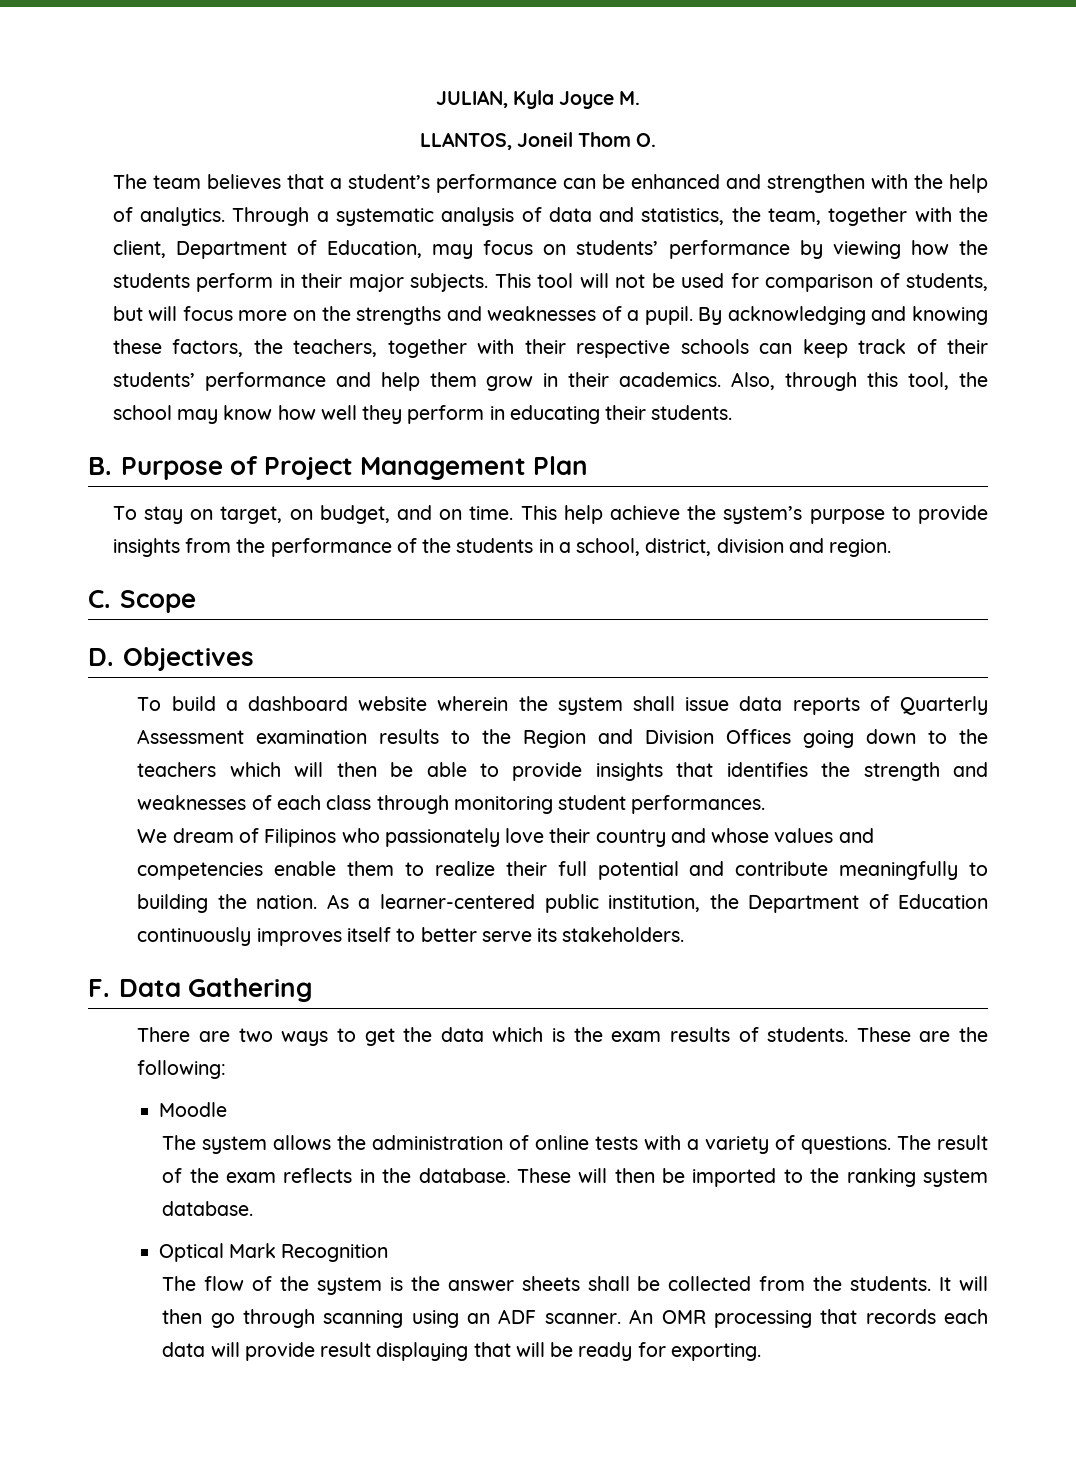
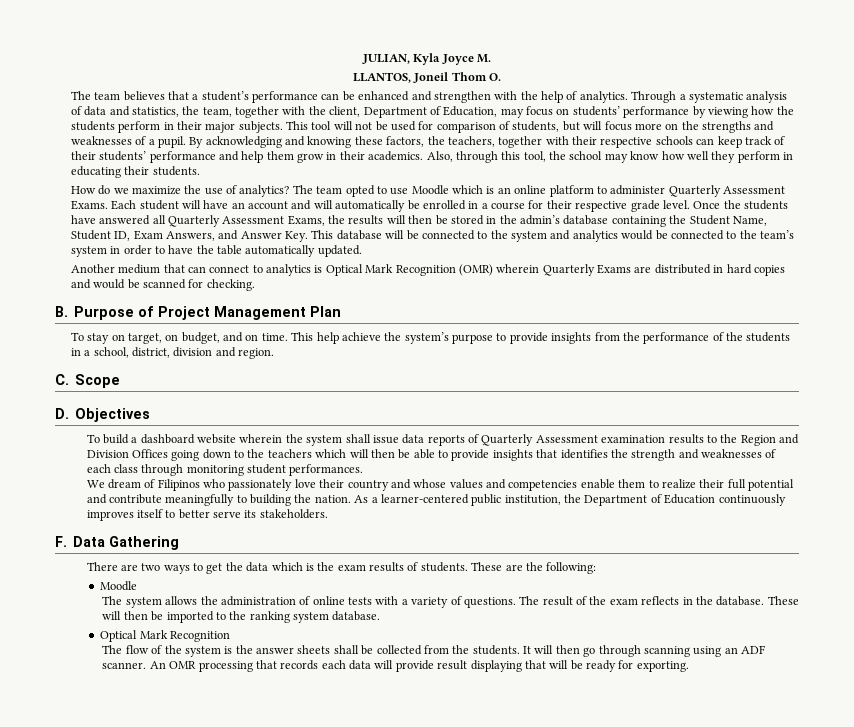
+ How do we maximize the use of analytics? The team opted to use Moodle which is an online platform to administer Quarterly Assessment Exams. Each student will have an account and will automatically be enrolled in a course for their respective grade level. Once the students have answered all Quarterly Assessment Exams, the results will then be stored in the admin’s database containing the Student Name, Student ID, Exam Answers, and Answer Key. This database will be connected to the system and analytics would be connected to the team’s system in order to have the table automatically updated.
+ Another medium that can connect to analytics is Optical Mark Recognition (OMR) wherein Quarterly Exams are distributed in hard copies and would be scanned for checking.

